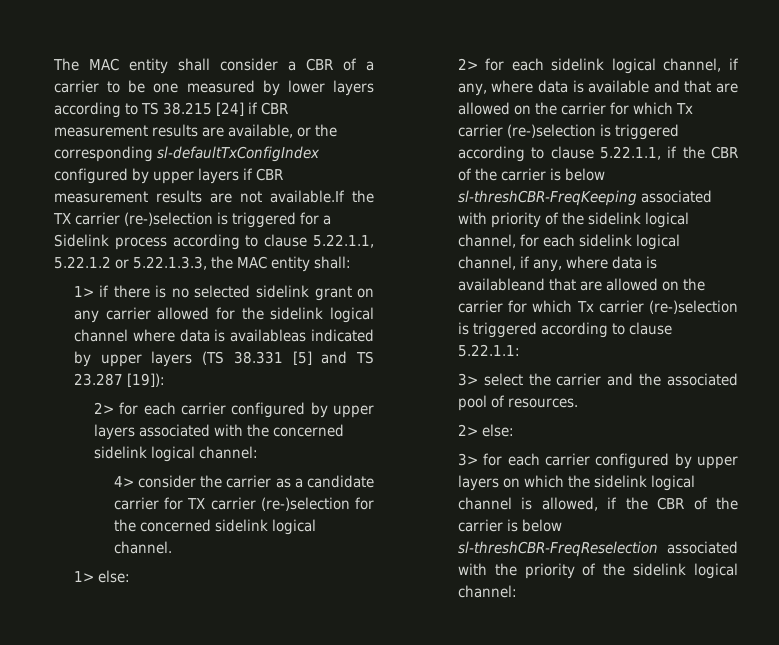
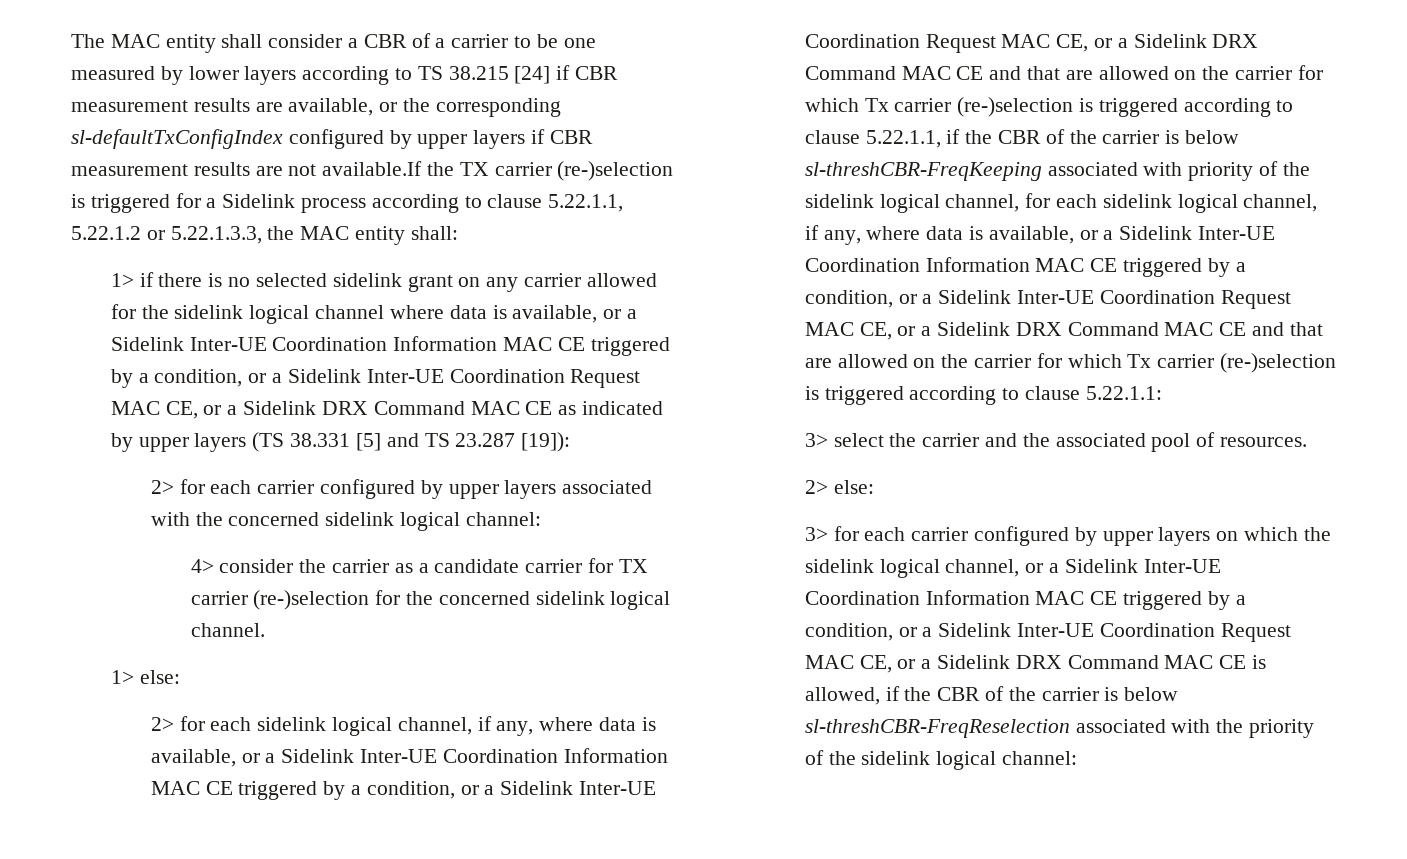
- 1> if there is no selected sidelink grant on any carrier allowed for the sidelink logical channel where data is availableas indicated by upper layers (TS 38.331 [5] and TS 23.287 [19]):
+ 1> if there is no selected sidelink grant on any carrier allowed for the sidelink logical channel where data is available, or a Sidelink Inter-UE Coordination Information MAC CE triggered by a condition, or a Sidelink Inter-UE Coordination Request MAC CE, or a Sidelink DRX Command MAC CE as indicated by upper layers (TS 38.331 [5] and TS 23.287 [19]):
- 2> for each sidelink logical channel, if any, where data is available and that are allowed on the carrier for which Tx carrier (re-)selection is triggered according to clause 5.22.1.1, if the CBR of the carrier is below sl-threshCBR-FreqKeeping associated with priority of the sidelink logical channel, for each sidelink logical channel, if any, where data is availableand that are allowed on the carrier for which Tx carrier (re-)selection is triggered according to clause 5.22.1.1:
+ 2> for each sidelink logical channel, if any, where data is available, or a Sidelink Inter-UE Coordination Information MAC CE triggered by a condition, or a Sidelink Inter-UE Coordination Request MAC CE, or a Sidelink DRX Command MAC CE and that are allowed on the carrier for which Tx carrier (re-)selection is triggered according to clause 5.22.1.1, if the CBR of the carrier is below sl-threshCBR-FreqKeeping associated with priority of the sidelink logical channel, for each sidelink logical channel, if any, where data is available, or a Sidelink Inter-UE Coordination Information MAC CE triggered by a condition, or a Sidelink Inter-UE Coordination Request MAC CE, or a Sidelink DRX Command MAC CE and that are allowed on the carrier for which Tx carrier (re-)selection is triggered according to clause 5.22.1.1:
- 3> for each carrier configured by upper layers on which the sidelink logical channel is allowed, if the CBR of the carrier is below sl-threshCBR-FreqReselection associated with the priority of the sidelink logical channel:
+ 3> for each carrier configured by upper layers on which the sidelink logical channel, or a Sidelink Inter-UE Coordination Information MAC CE triggered by a condition, or a Sidelink Inter-UE Coordination Request MAC CE, or a Sidelink DRX Command MAC CE is allowed, if the CBR of the carrier is below sl-threshCBR-FreqReselection associated with the priority of the sidelink logical channel:

